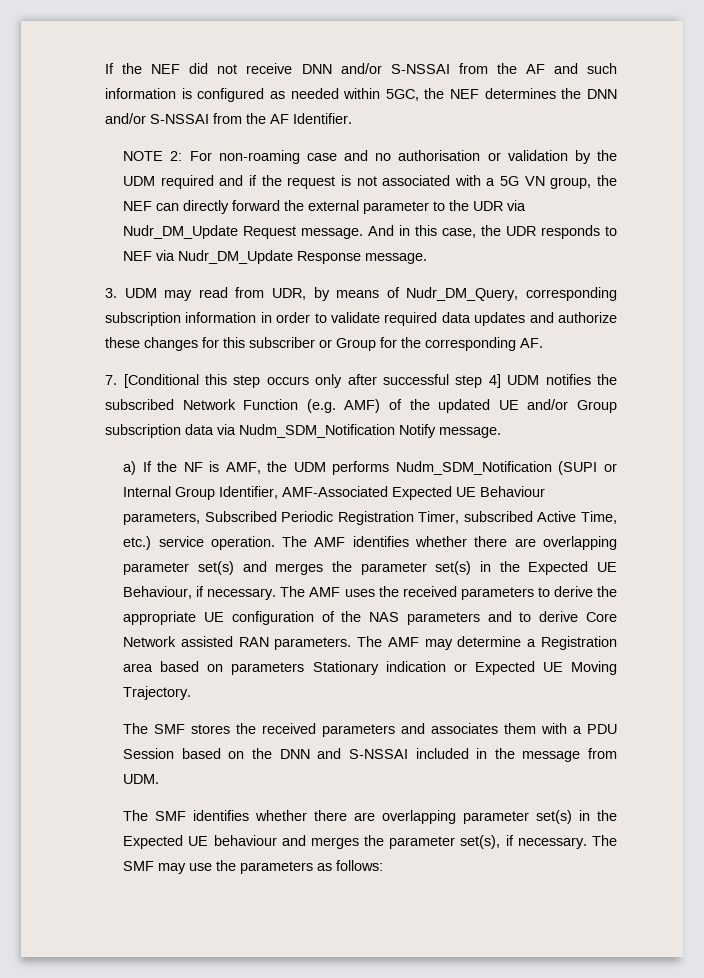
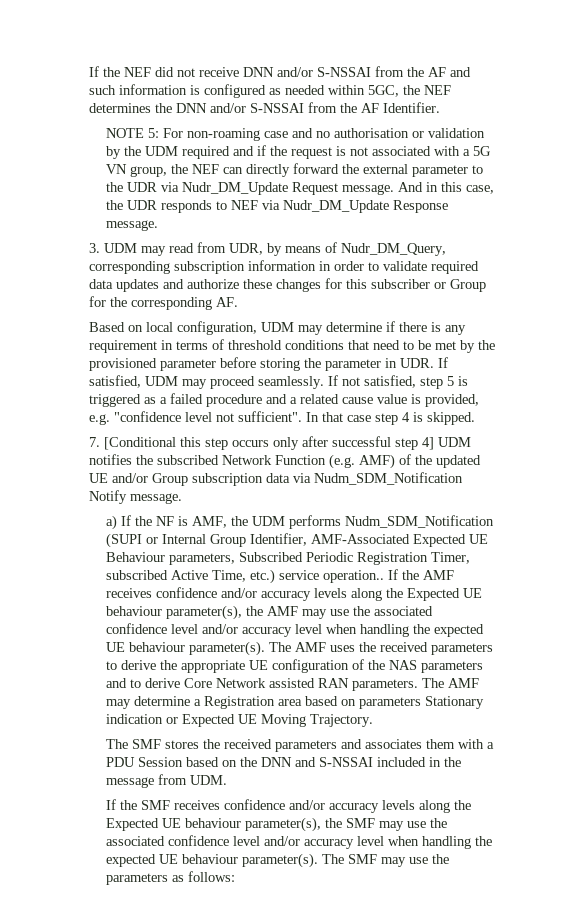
- NOTE 2: For non-roaming case and no authorisation or validation by the UDM required and if the request is not associated with a 5G VN group, the NEF can directly forward the external parameter to the UDR via Nudr_DM_Update Request message.
+ NOTE 5: For non-roaming case and no authorisation or validation by the UDM required and if the request is not associated with a 5G VN group, the NEF can directly forward the external parameter to the UDR via Nudr_DM_Update Request message.
+ Based on local configuration, UDM may determine if there is any requirement in terms of threshold conditions that need to be met by the provisioned parameter before storing the parameter in UDR. If satisfied, UDM may proceed seamlessly. If not satisfied, step 5 is triggered as a failed procedure and a related cause value is provided, e.g. "confidence level not sufficient". In that case step 4 is skipped.
- a) If the NF is AMF, the UDM performs Nudm_SDM_Notification (SUPI or Internal Group Identifier, AMF-Associated Expected UE Behaviour parameters, Subscribed Periodic Registration Timer, subscribed Active Time, etc.) service operation. The AMF identifies whether there are overlapping parameter set(s) and merges the parameter set(s) in the Expected UE Behaviour, if necessary.
+ a) If the NF is AMF, the UDM performs Nudm_SDM_Notification (SUPI or Internal Group Identifier, AMF-Associated Expected UE Behaviour parameters, Subscribed Periodic Registration Timer, subscribed Active Time, etc.) service operation.. If the AMF receives confidence and/or accuracy levels along the Expected UE behaviour parameter(s), the AMF may use the associated confidence level and/or accuracy level when handling the expected UE behaviour parameter(s).
- The SMF identifies whether there are overlapping parameter set(s) in the Expected UE behaviour and merges the parameter set(s), if necessary.
+ If the SMF receives confidence and/or accuracy levels along the Expected UE behaviour parameter(s), the SMF may use the associated confidence level and/or accuracy level when handling the expected UE behaviour parameter(s).

